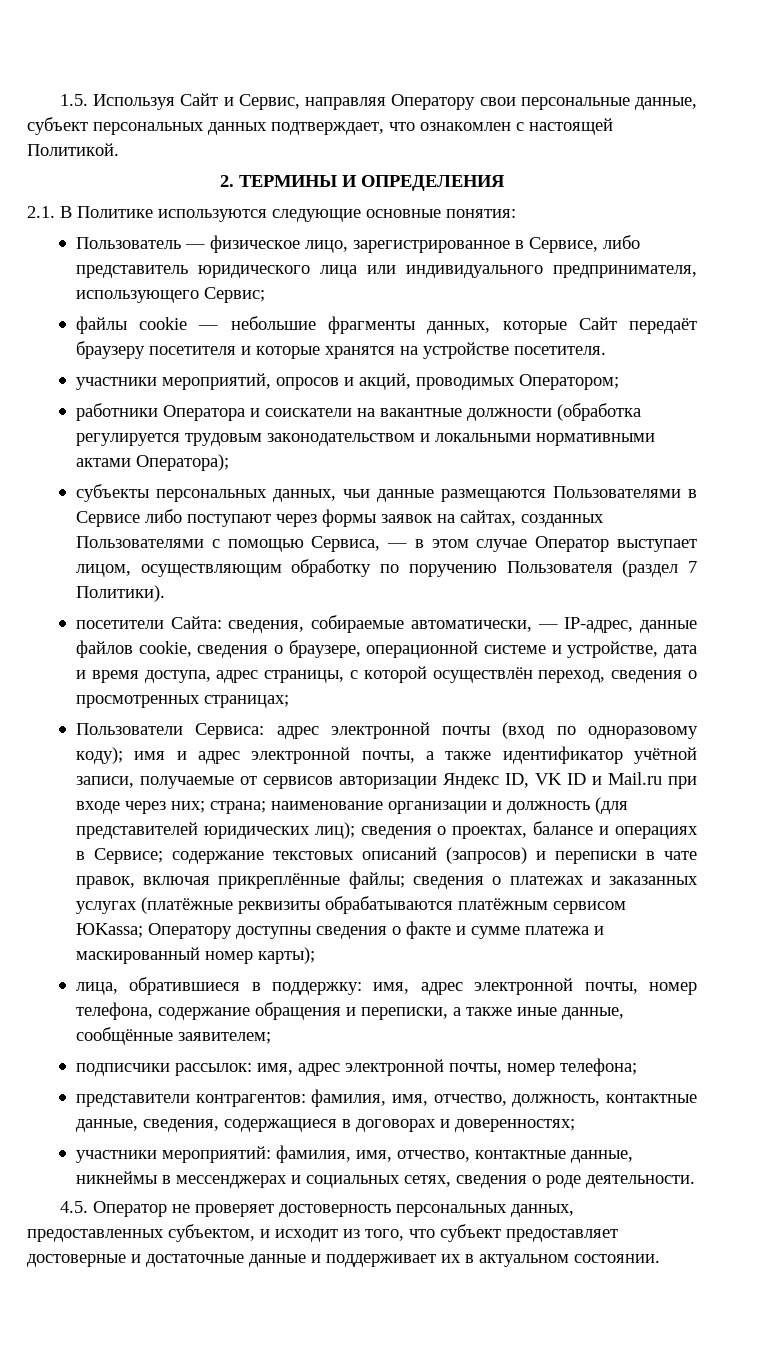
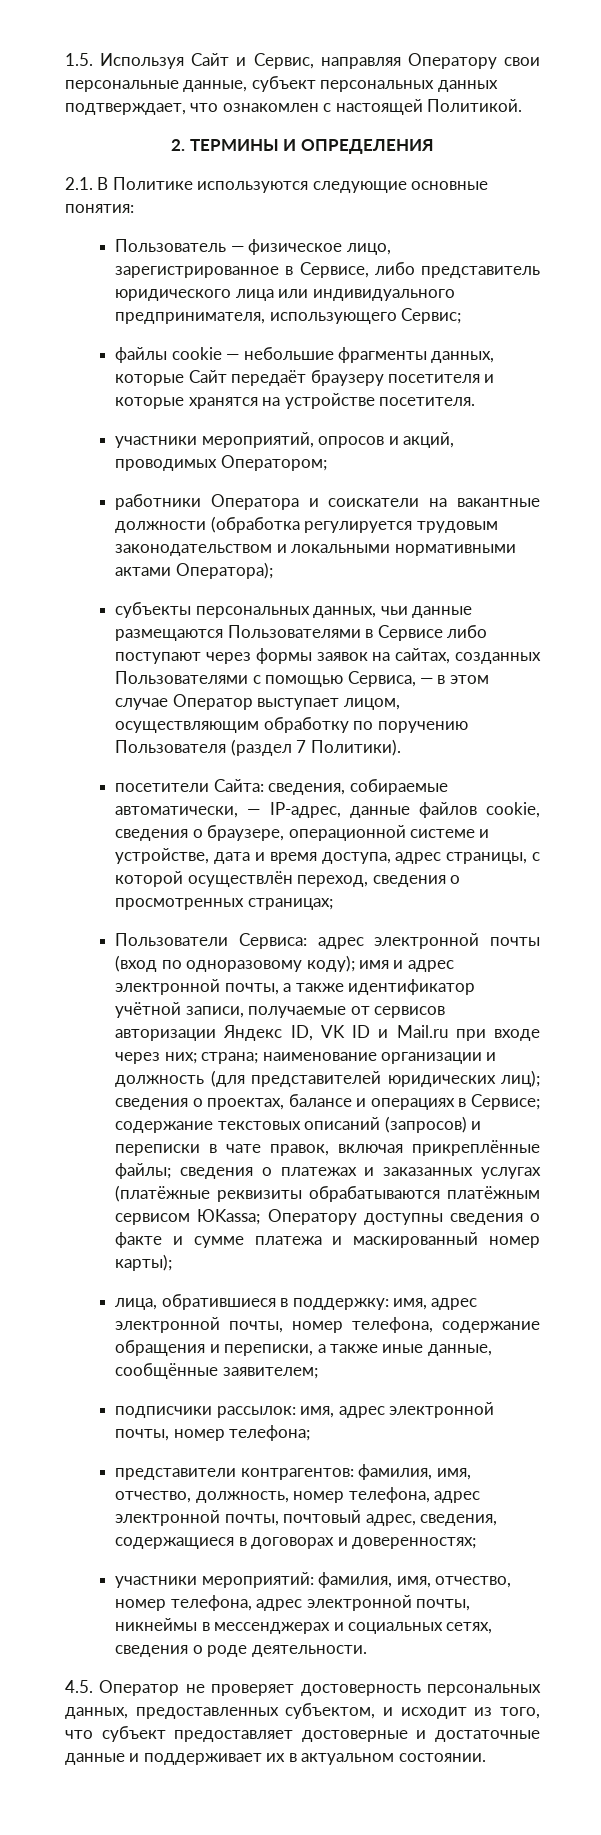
- представители контрагентов: фамилия, имя, отчество, должность, контактные данные, сведения, содержащиеся в договорах и доверенностях;
+ представители контрагентов: фамилия, имя, отчество, должность, номер телефона, адрес электронной почты, почтовый адрес, сведения, содержащиеся в договорах и доверенностях;
- участники мероприятий: фамилия, имя, отчество, контактные данные, никнеймы в мессенджерах и социальных сетях, сведения о роде деятельности.
+ участники мероприятий: фамилия, имя, отчество, номер телефона, адрес электронной почты, никнеймы в мессенджерах и социальных сетях, сведения о роде деятельности.

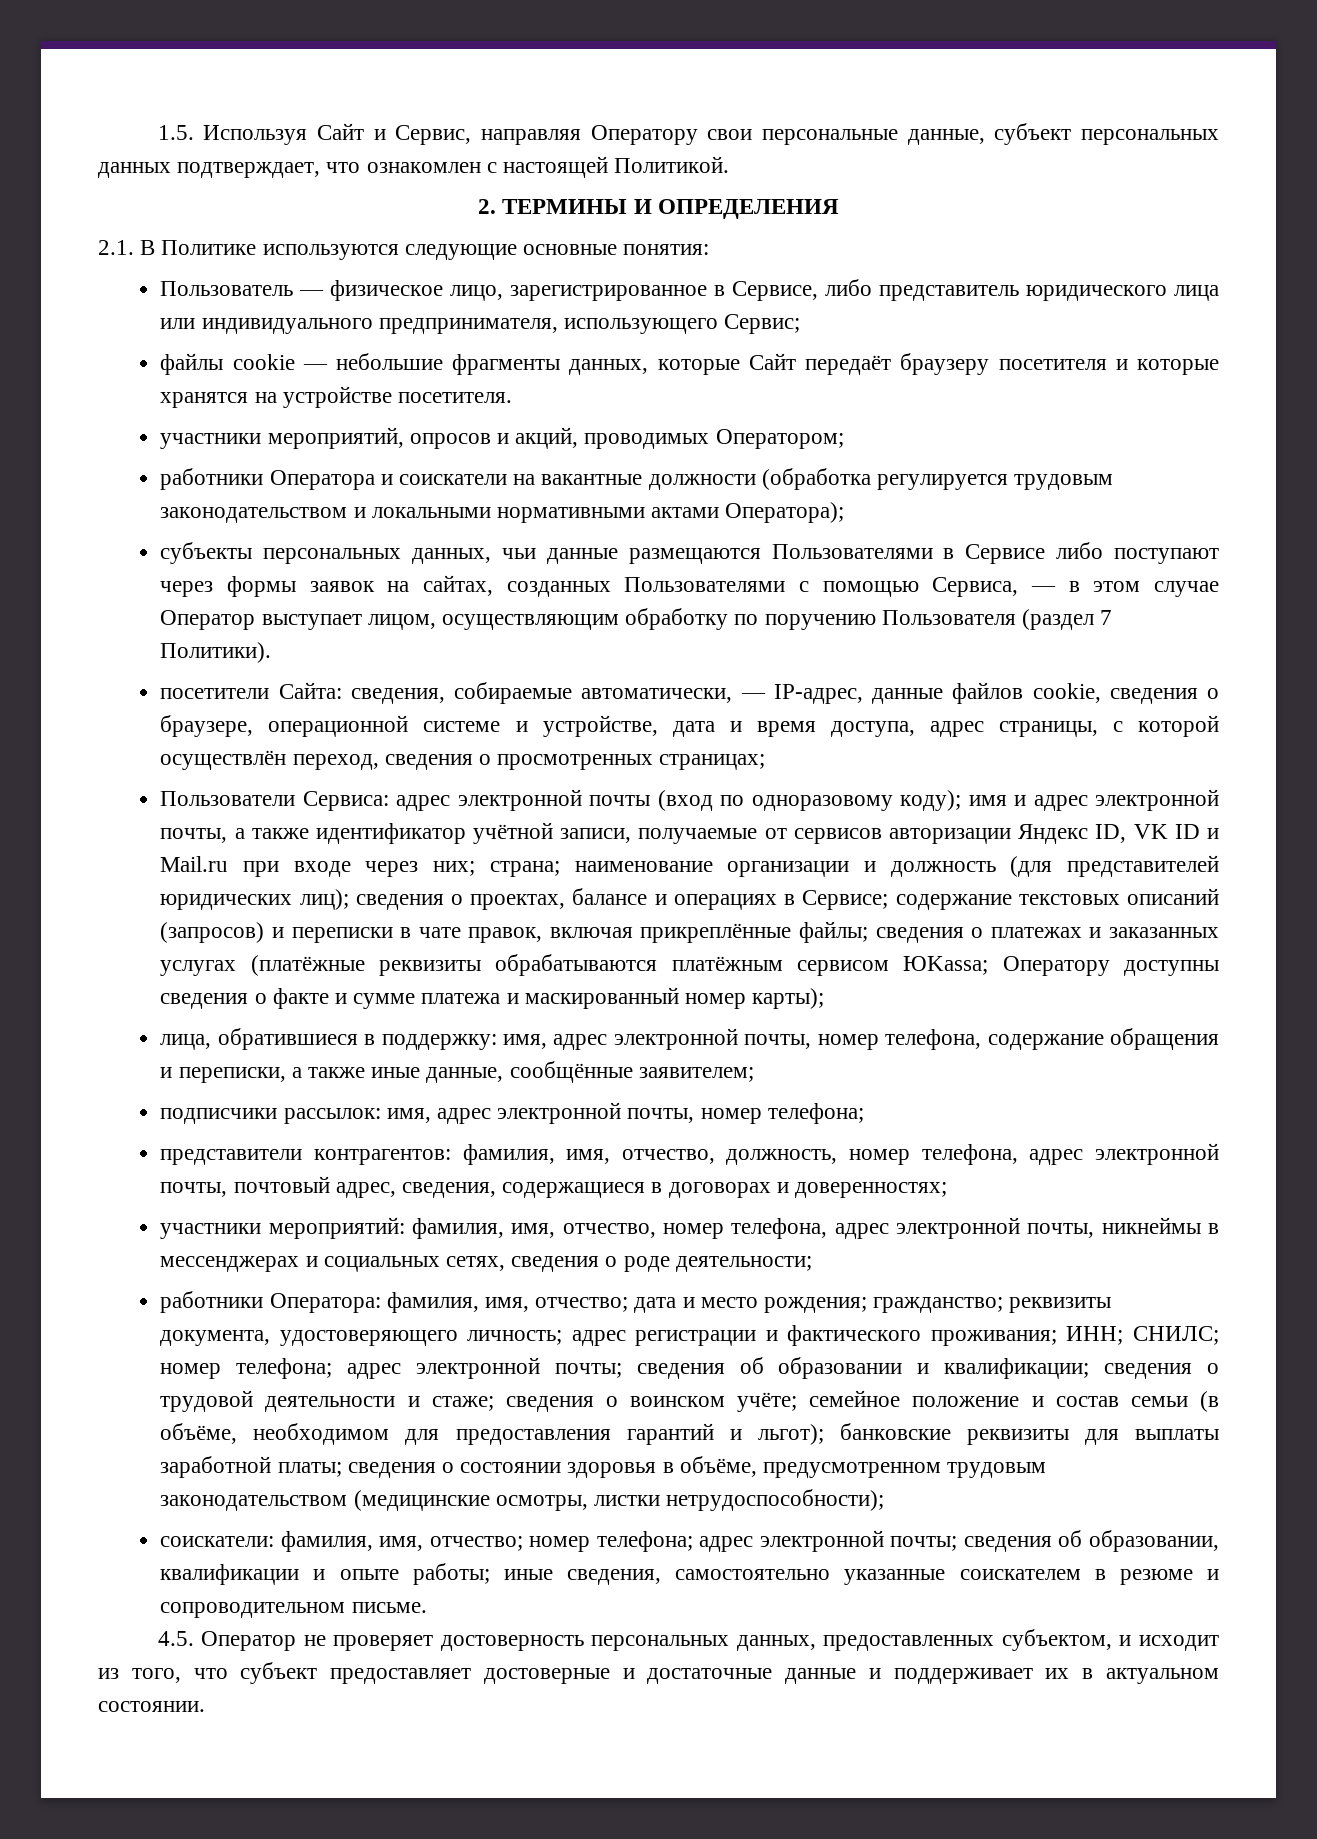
- участники мероприятий: фамилия, имя, отчество, номер телефона, адрес электронной почты, никнеймы в мессенджерах и социальных сетях, сведения о роде деятельности.
+ участники мероприятий: фамилия, имя, отчество, номер телефона, адрес электронной почты, никнеймы в мессенджерах и социальных сетях, сведения о роде деятельности;
+ работники Оператора: фамилия, имя, отчество; дата и место рождения; гражданство; реквизиты документа, удостоверяющего личность; адрес регистрации и фактического проживания; ИНН; СНИЛС; номер телефона; адрес электронной почты; сведения об образовании и квалификации; сведения о трудовой деятельности и стаже; сведения о воинском учёте; семейное положение и состав семьи (в объёме, необходимом для предоставления гарантий и льгот); банковские реквизиты для выплаты заработной платы; сведения о состоянии здоровья в объёме, предусмотренном трудовым законодательством (медицинские осмотры, листки нетрудоспособности);
+ соискатели: фамилия, имя, отчество; номер телефона; адрес электронной почты; сведения об образовании, квалификации и опыте работы; иные сведения, самостоятельно указанные соискателем в резюме и сопроводительном письме.

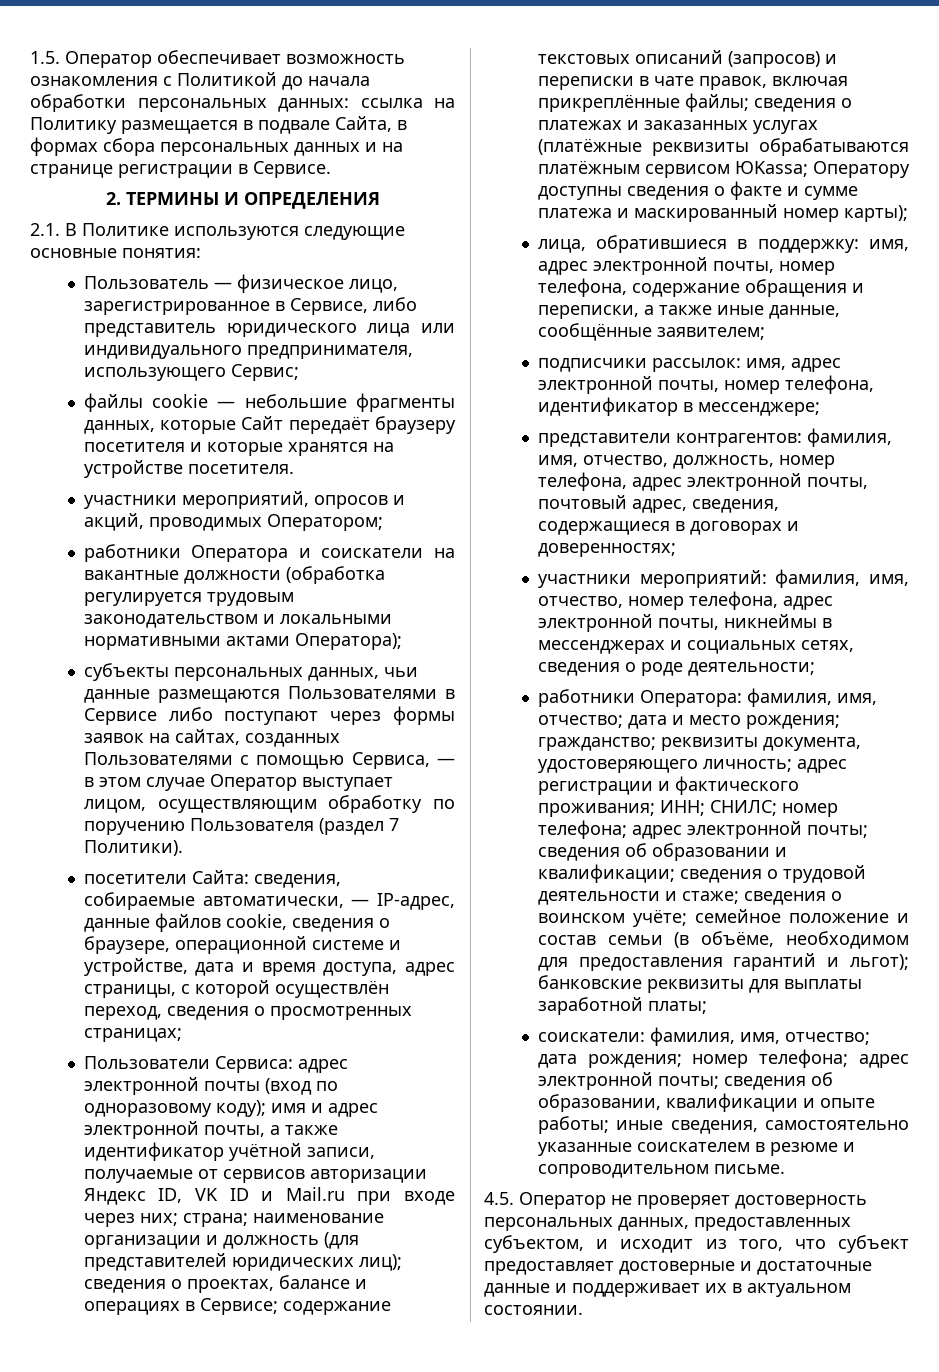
- 1.5. Используя Сайт и Сервис, направляя Оператору свои персональные данные, субъект персональных данных подтверждает, что ознакомлен с настоящей Политикой.
+ 1.5. Оператор обеспечивает возможность ознакомления с Политикой до начала обработки персональных данных: ссылка на Политику размещается в подвале Сайта, в формах сбора персональных данных и на странице регистрации в Сервисе.
- подписчики рассылок: имя, адрес электронной почты, номер телефона;
+ подписчики рассылок: имя, адрес электронной почты, номер телефона, идентификатор в мессенджере;
- работники Оператора: фамилия, имя, отчество; дата и место рождения; гражданство; реквизиты документа, удостоверяющего личность; адрес регистрации и фактического проживания; ИНН; СНИЛС; номер телефона; адрес электронной почты; сведения об образовании и квалификации; сведения о трудовой деятельности и стаже; сведения о воинском учёте; семейное положение и состав семьи (в объёме, необходимом для предоставления гарантий и льгот); банковские реквизиты для выплаты заработной платы; сведения о состоянии здоровья в объёме, предусмотренном трудовым законодательством (медицинские осмотры, листки нетрудоспособности);
+ работники Оператора: фамилия, имя, отчество; дата и место рождения; гражданство; реквизиты документа, удостоверяющего личность; адрес регистрации и фактического проживания; ИНН; СНИЛС; номер телефона; адрес электронной почты; сведения об образовании и квалификации; сведения о трудовой деятельности и стаже; сведения о воинском учёте; семейное положение и состав семьи (в объёме, необходимом для предоставления гарантий и льгот); банковские реквизиты для выплаты заработной платы;
- соискатели: фамилия, имя, отчество; номер телефона; адрес электронной почты; сведения об образовании, квалификации и опыте работы; иные сведения, самостоятельно указанные соискателем в резюме и сопроводительном письме.
+ соискатели: фамилия, имя, отчество; дата рождения; номер телефона; адрес электронной почты; сведения об образовании, квалификации и опыте работы; иные сведения, самостоятельно указанные соискателем в резюме и сопроводительном письме.

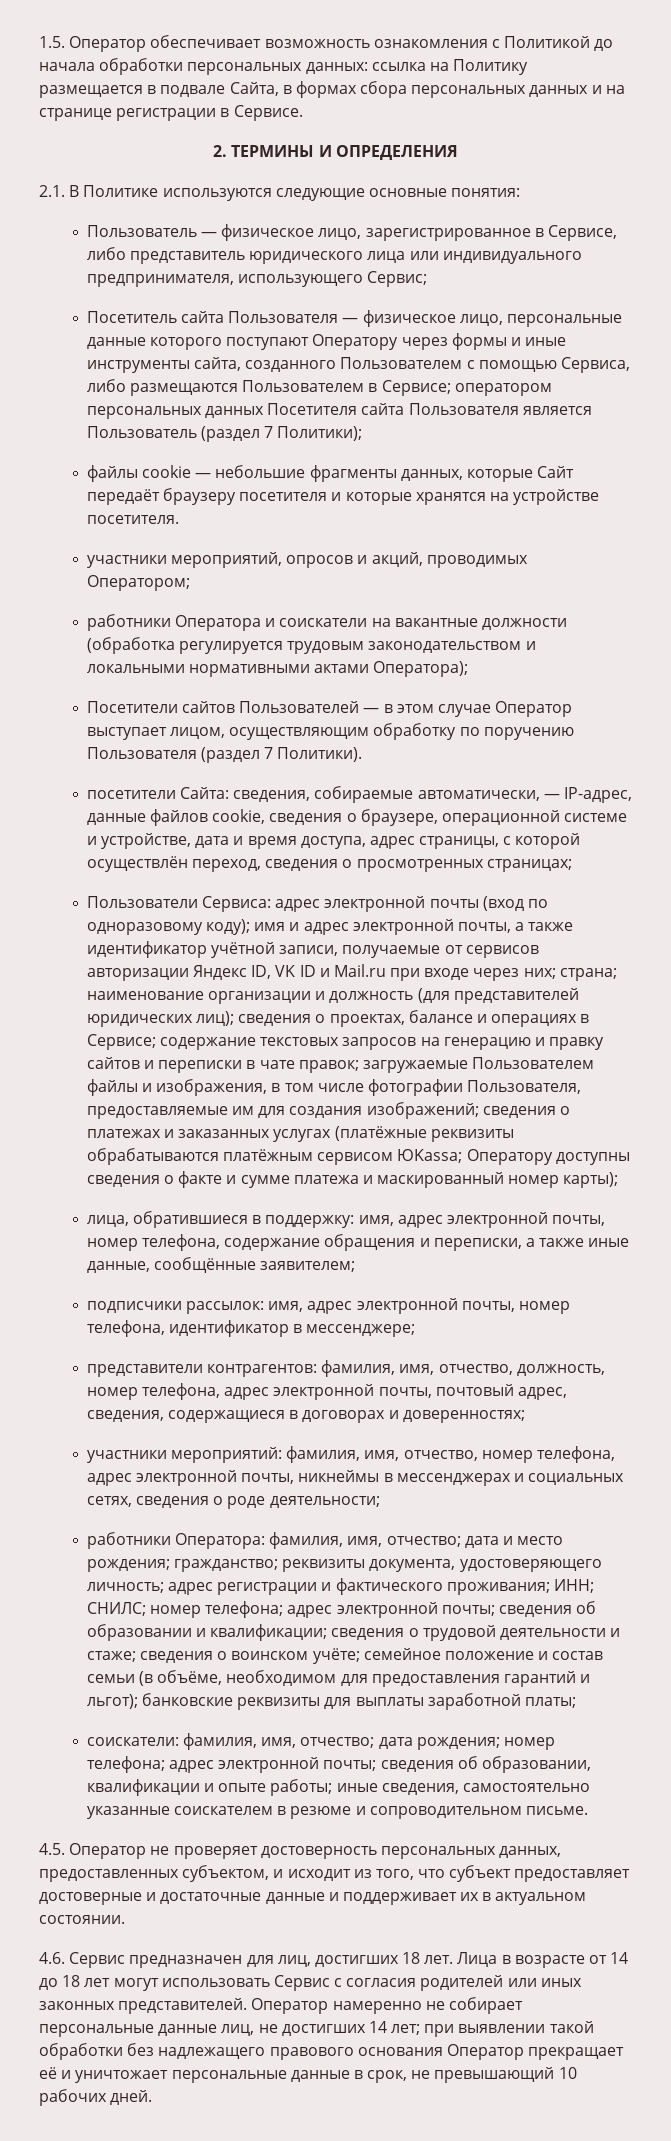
+ Посетитель сайта Пользователя — физическое лицо, персональные данные которого поступают Оператору через формы и иные инструменты сайта, созданного Пользователем с помощью Сервиса, либо размещаются Пользователем в Сервисе; оператором персональных данных Посетителя сайта Пользователя является Пользователь (раздел 7 Политики);
- субъекты персональных данных, чьи данные размещаются Пользователями в Сервисе либо поступают через формы заявок на сайтах, созданных Пользователями с помощью Сервиса, — в этом случае Оператор выступает лицом, осуществляющим обработку по поручению Пользователя (раздел 7 Политики).
+ Посетители сайтов Пользователей — в этом случае Оператор выступает лицом, осуществляющим обработку по поручению Пользователя (раздел 7 Политики).
- содержание текстовых описаний (запросов) и переписки в чате правок, включая прикреплённые файлы;
+ содержание текстовых запросов на генерацию и правку сайтов и переписки в чате правок; загружаемые Пользователем файлы и изображения, в том числе фотографии Пользователя, предоставляемые им для создания изображений;
+ 4.6. Сервис предназначен для лиц, достигших 18 лет. Лица в возрасте от 14 до 18 лет могут использовать Сервис с согласия родителей или иных законных представителей. Оператор намеренно не собирает персональные данные лиц, не достигших 14 лет; при выявлении такой обработки без надлежащего правового основания Оператор прекращает её и уничтожает персональные данные в срок, не превышающий 10 рабочих дней.

